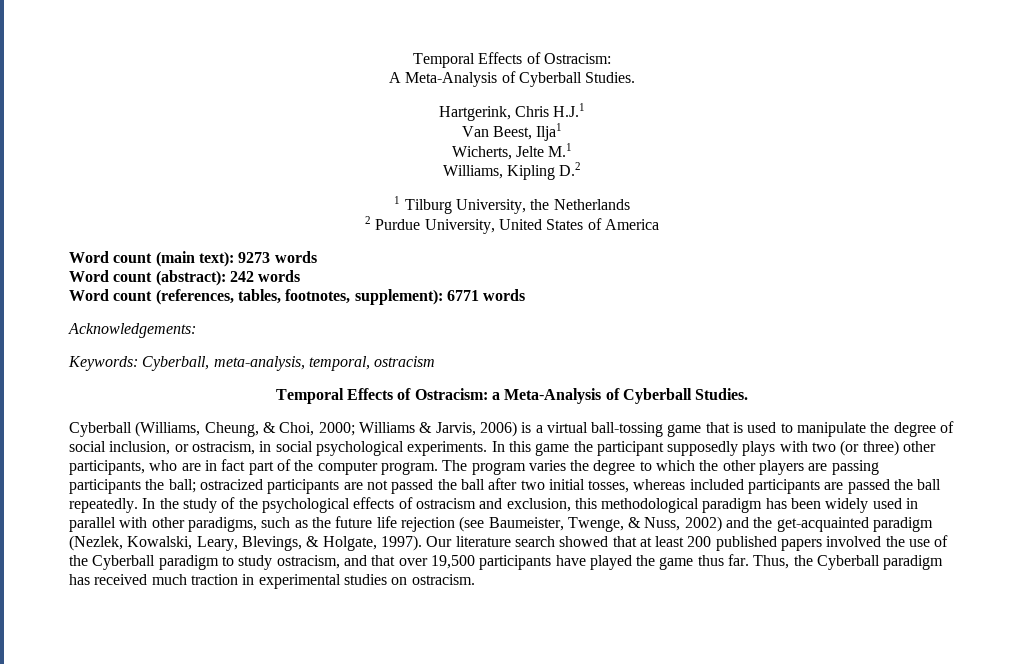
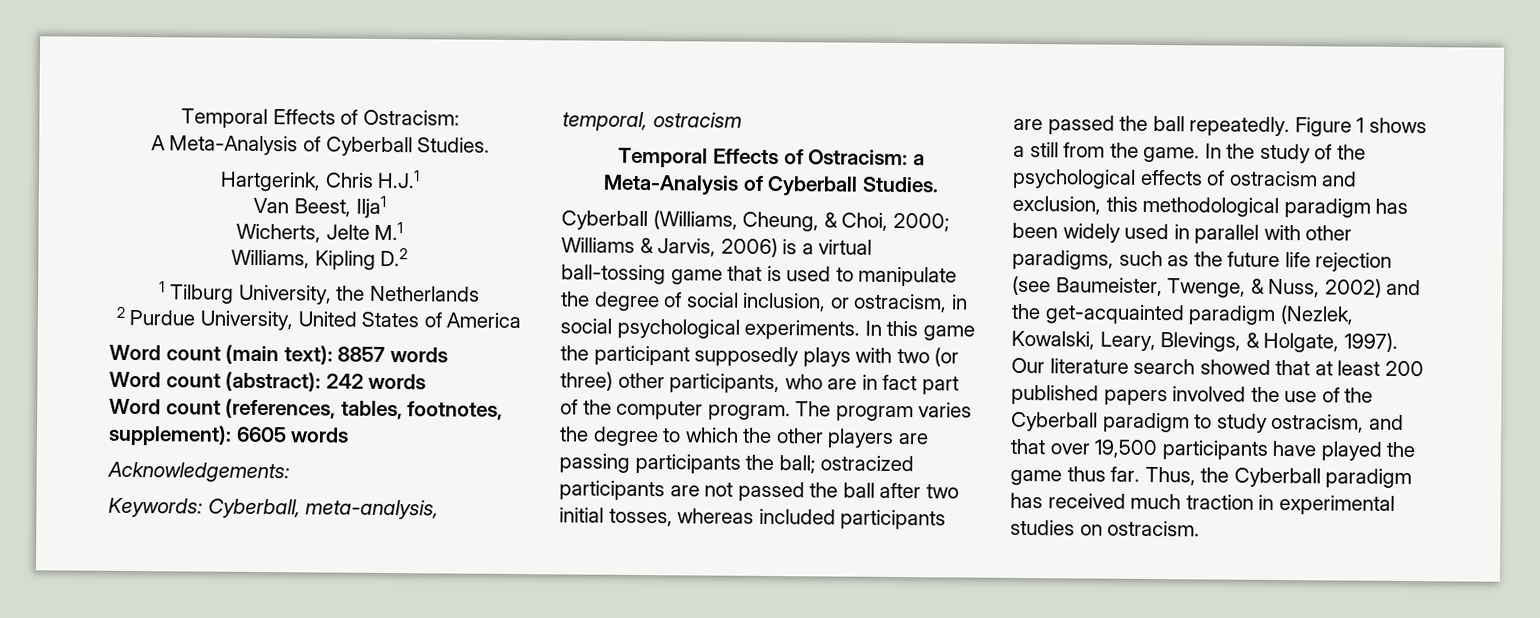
- Word count (main text): 9273 words
+ Word count (main text): 8857 words
- Word count (references, tables, footnotes, supplement): 6771 words
+ Word count (references, tables, footnotes, supplement): 6605 words
+ Figure 1 shows a still from the game.

